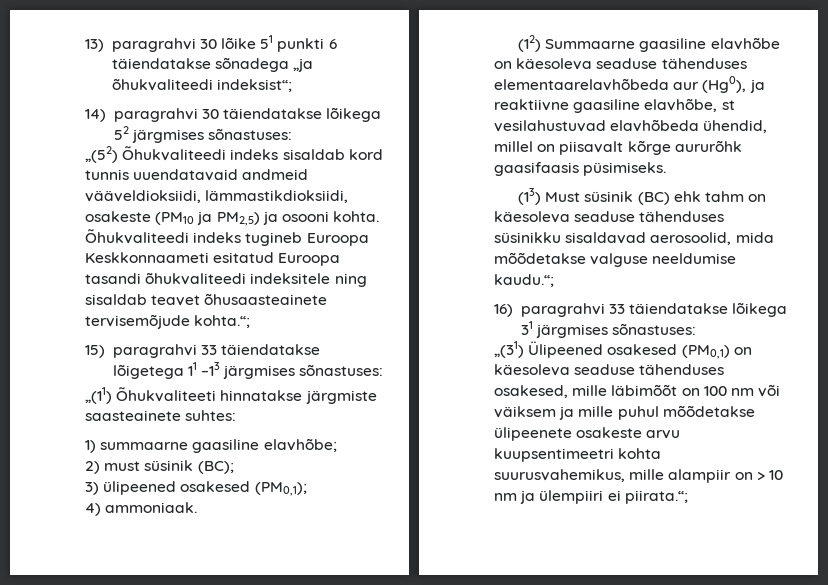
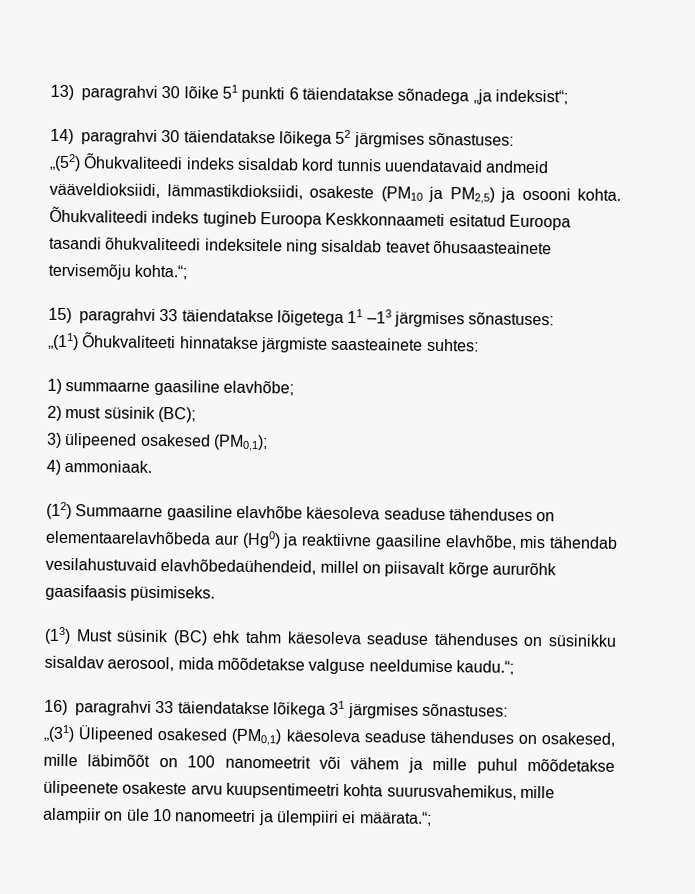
- 13) paragrahvi 30 lõike 51 punkti 6 täiendatakse sõnadega „ja õhukvaliteedi indeksist“;
+ 13) paragrahvi 30 lõike 51 punkti 6 täiendatakse sõnadega „ja indeksist“;
- Õhukvaliteedi indeks tugineb Euroopa Keskkonnaameti esitatud Euroopa tasandi õhukvaliteedi indeksitele ning sisaldab teavet õhusaasteainete tervisemõjude kohta.“;
+ Õhukvaliteedi indeks tugineb Euroopa Keskkonnaameti esitatud Euroopa tasandi õhukvaliteedi indeksitele ning sisaldab teavet õhusaasteainete tervisemõju kohta.“;
- (12) Summaarne gaasiline elavhõbe on käesoleva seaduse tähenduses elementaarelavhõbeda aur (Hg0), ja reaktiivne gaasiline elavhõbe, st vesilahustuvad elavhõbeda ühendid, millel on piisavalt kõrge aururõhk gaasifaasis püsimiseks.
+ (12) Summaarne gaasiline elavhõbe käesoleva seaduse tähenduses on elementaarelavhõbeda aur (Hg0) ja reaktiivne gaasiline elavhõbe, mis tähendab vesilahustuvaid elavhõbedaühendeid, millel on piisavalt kõrge aururõhk gaasifaasis püsimiseks.
- (13) Must süsinik (BC) ehk tahm on käesoleva seaduse tähenduses süsinikku sisaldavad aerosoolid, mida mõõdetakse valguse neeldumise kaudu.“;
+ (13) Must süsinik (BC) ehk tahm käesoleva seaduse tähenduses on süsinikku sisaldav aerosool, mida mõõdetakse valguse neeldumise kaudu.“;
- „(31) Ülipeened osakesed (PM0,1) on käesoleva seaduse tähenduses osakesed, mille läbimõõt on 100 nm või väiksem ja mille puhul mõõdetakse ülipeenete osakeste arvu kuupsentimeetri kohta suurusvahemikus, mille alampiir on > 10 nm ja ülempiiri ei piirata.“;
+ „(31) Ülipeened osakesed (PM0,1) käesoleva seaduse tähenduses on osakesed, mille läbimõõt on 100 nanomeetrit või vähem ja mille puhul mõõdetakse ülipeenete osakeste arvu kuupsentimeetri kohta suurusvahemikus, mille alampiir on üle 10 nanomeetri ja ülempiiri ei määrata.“;

